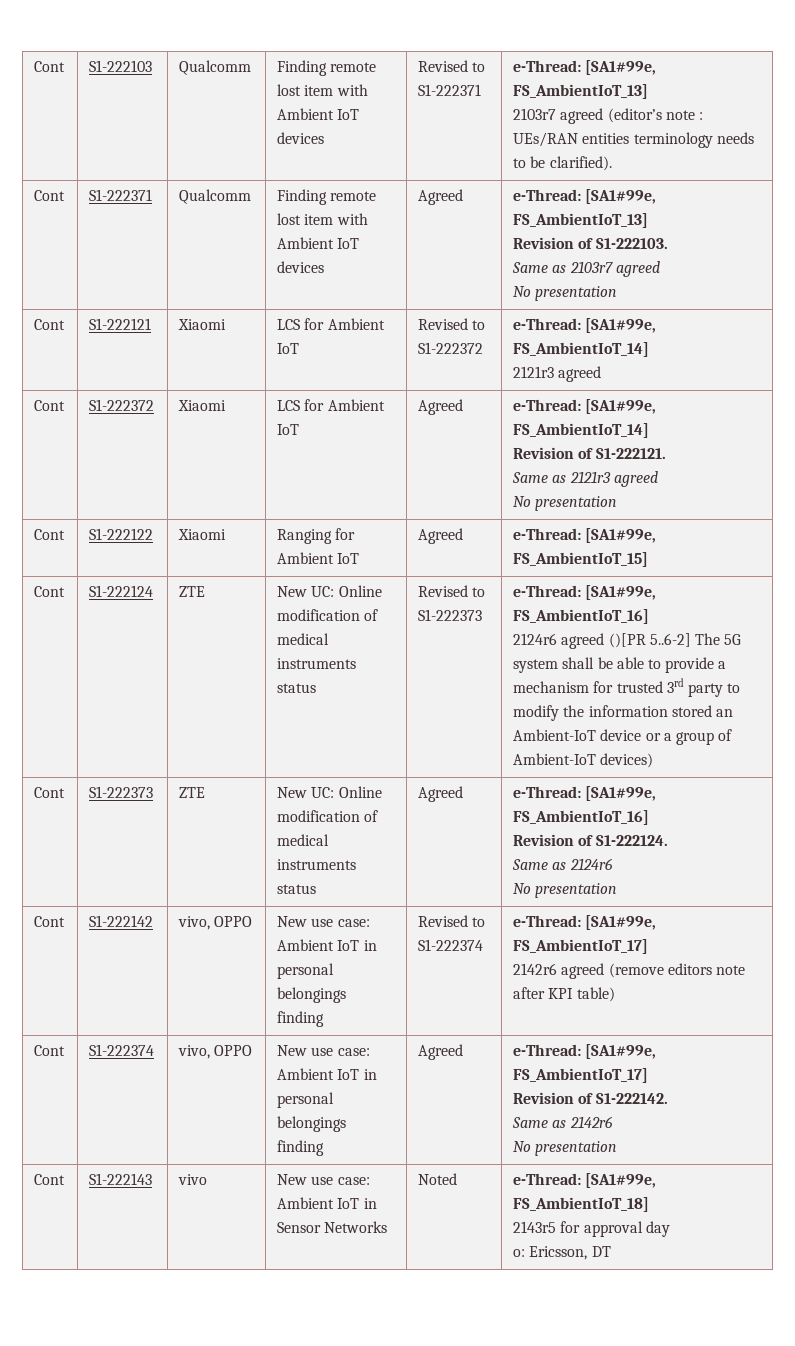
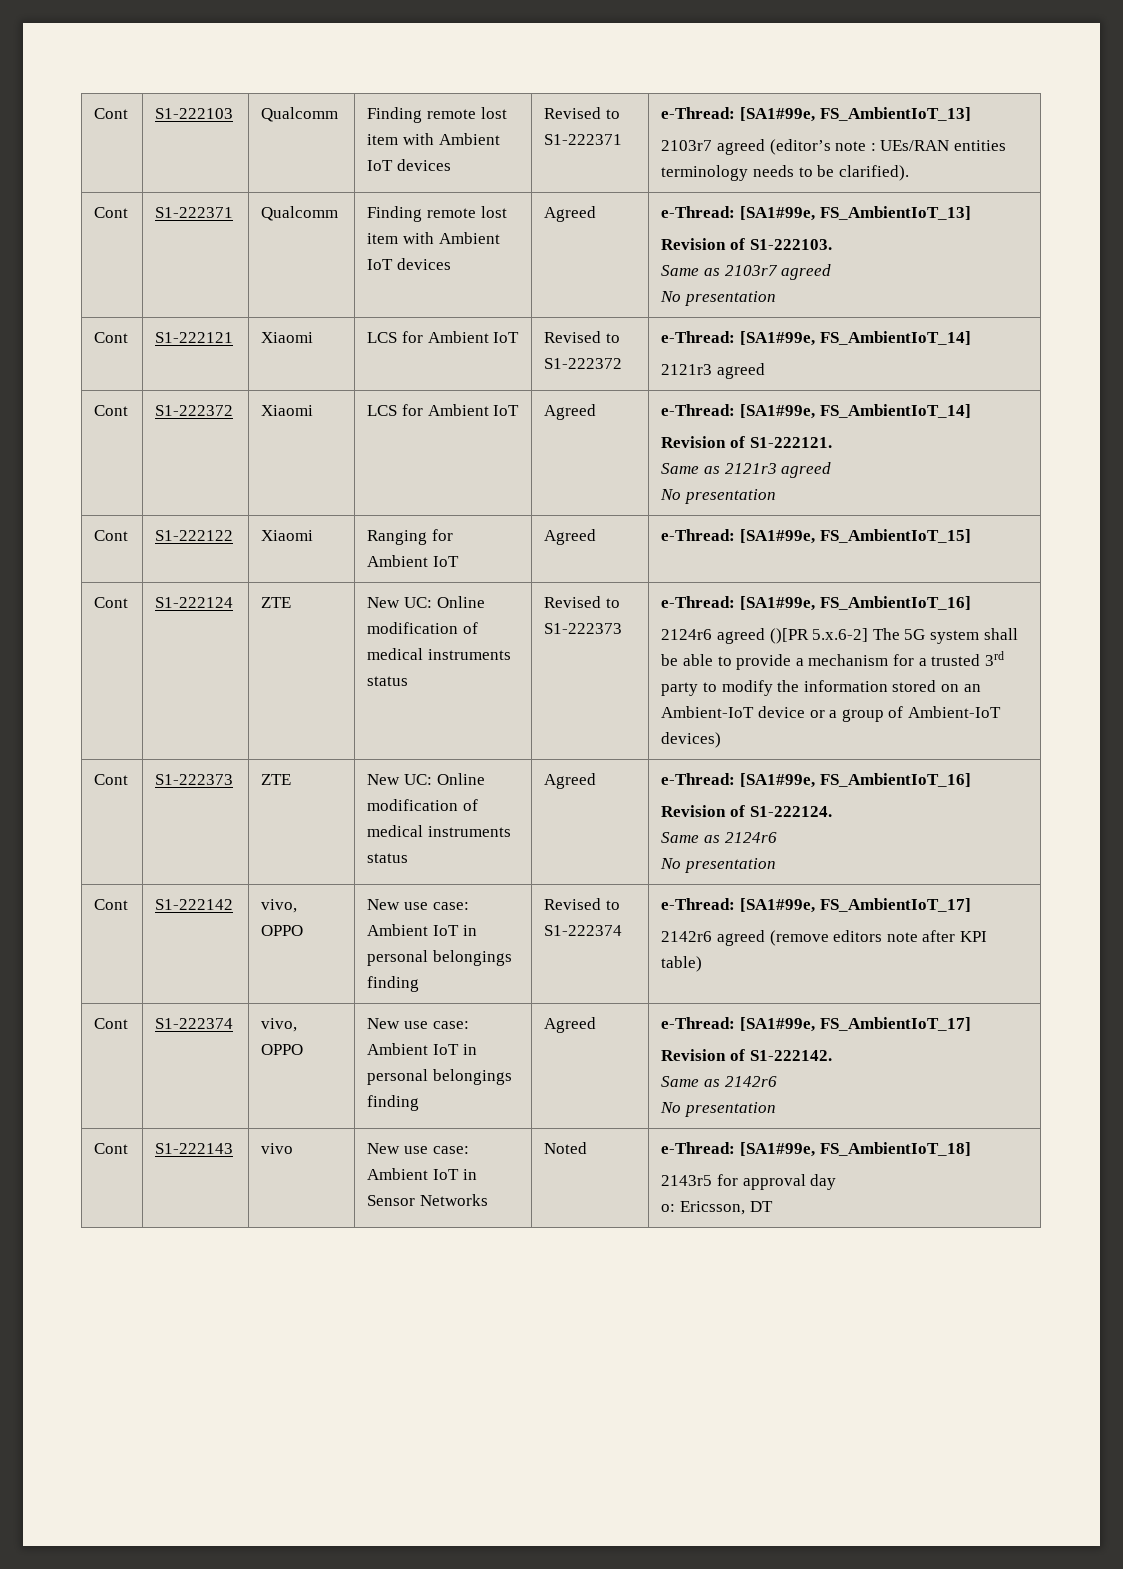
- 2124r6 agreed ()[PR 5..6-2] The 5G system shall be able to provide a mechanism for trusted 3rd party to modify the information stored an Ambient-IoT device or a group of Ambient-IoT devices)
+ 2124r6 agreed ()[PR 5.x.6-2] The 5G system shall be able to provide a mechanism for a trusted 3rd party to modify the information stored on an Ambient-IoT device or a group of Ambient-IoT devices)

